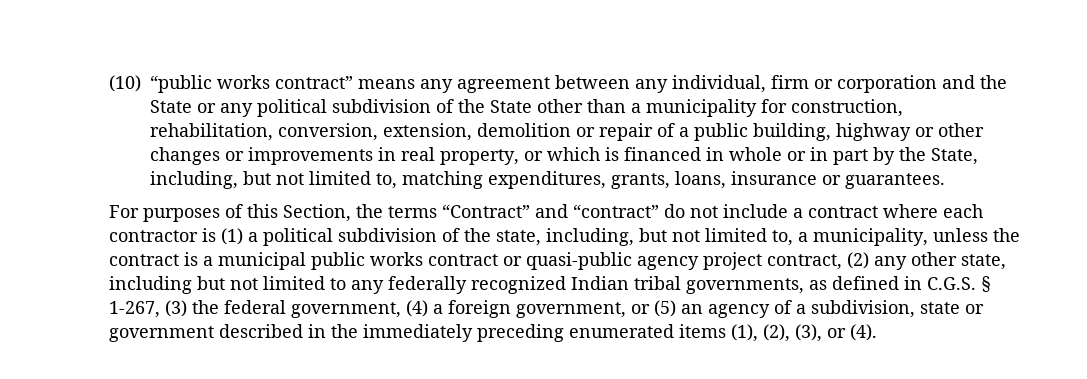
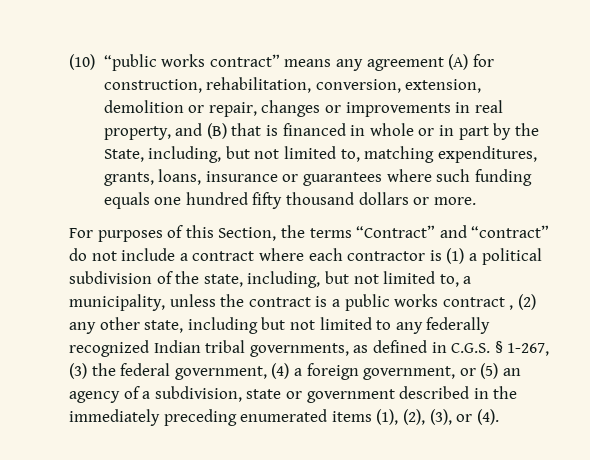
- (10) “public works contract” means any agreement between any individual, firm or corporation and the State or any political subdivision of the State other than a municipality for construction, rehabilitation, conversion, extension, demolition or repair of a public building, highway or other changes or improvements in real property, or which is financed in whole or in part by the State, including, but not limited to, matching expenditures, grants, loans, insurance or guarantees.
+ (10) “public works contract” means any agreement (A) for construction, rehabilitation, conversion, extension, demolition or repair, changes or improvements in real property, and (B) that is financed in whole or in part by the State, including, but not limited to, matching expenditures, grants, loans, insurance or guarantees where such funding equals one hundred fifty thousand dollars or more.
- For purposes of this Section, the terms “Contract” and “contract” do not include a contract where each contractor is (1) a political subdivision of the state, including, but not limited to, a municipality, unless the contract is a municipal public works contract or quasi-public agency project contract, (2) any other state, including but not limited to any federally recognized Indian tribal governments, as defined in C.G.S. § 1-267, (3) the federal government, (4) a foreign government, or (5) an agency of a subdivision, state or government described in the immediately preceding enumerated items (1), (2), (3), or (4).
+ For purposes of this Section, the terms “Contract” and “contract” do not include a contract where each contractor is (1) a political subdivision of the state, including, but not limited to, a municipality, unless the contract is a public works contract , (2) any other state, including but not limited to any federally recognized Indian tribal governments, as defined in C.G.S. § 1-267, (3) the federal government, (4) a foreign government, or (5) an agency of a subdivision, state or government described in the immediately preceding enumerated items (1), (2), (3), or (4).

